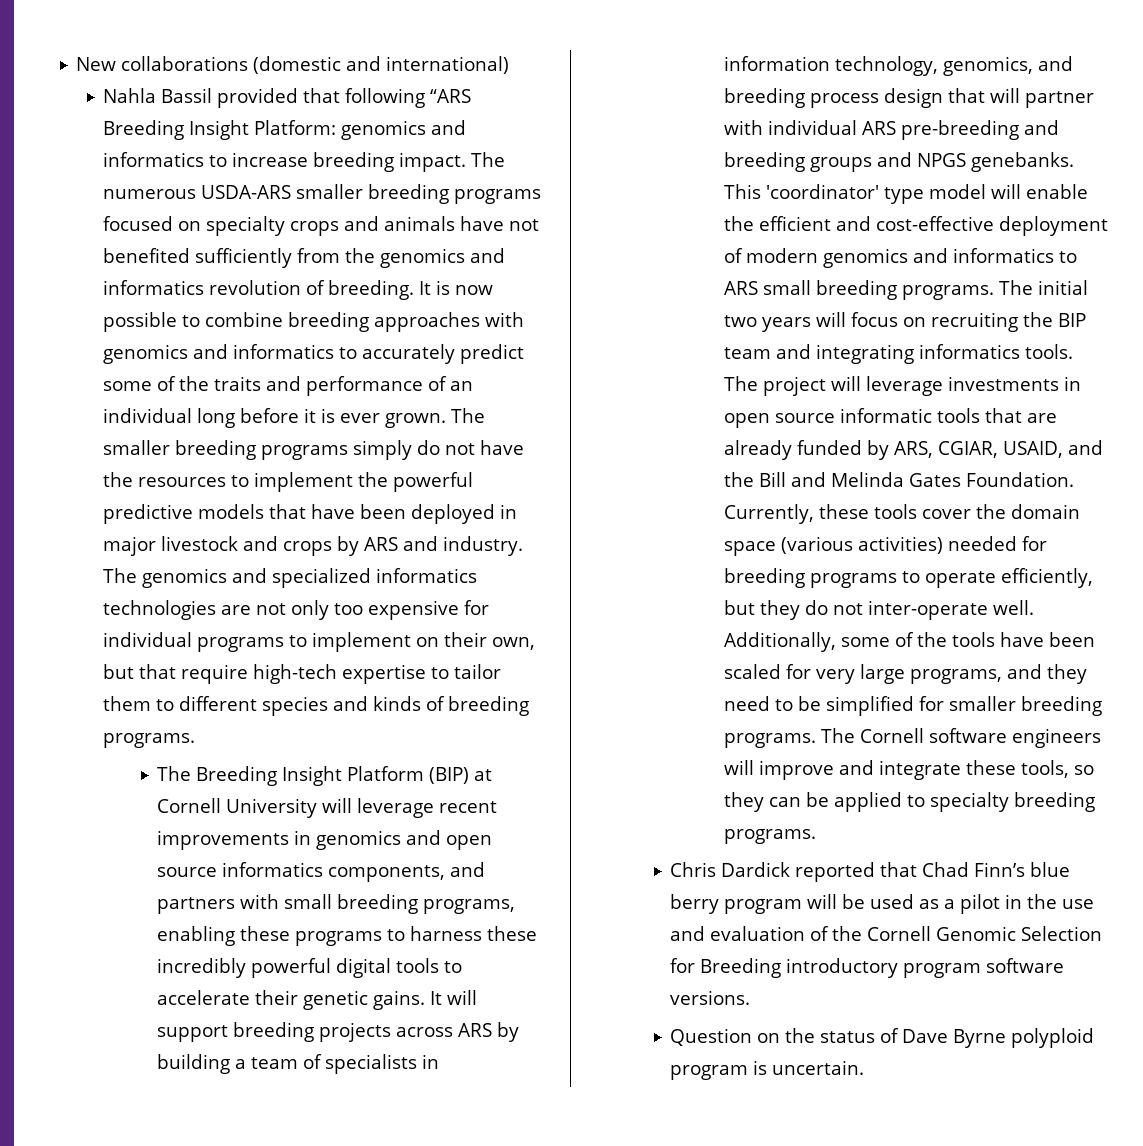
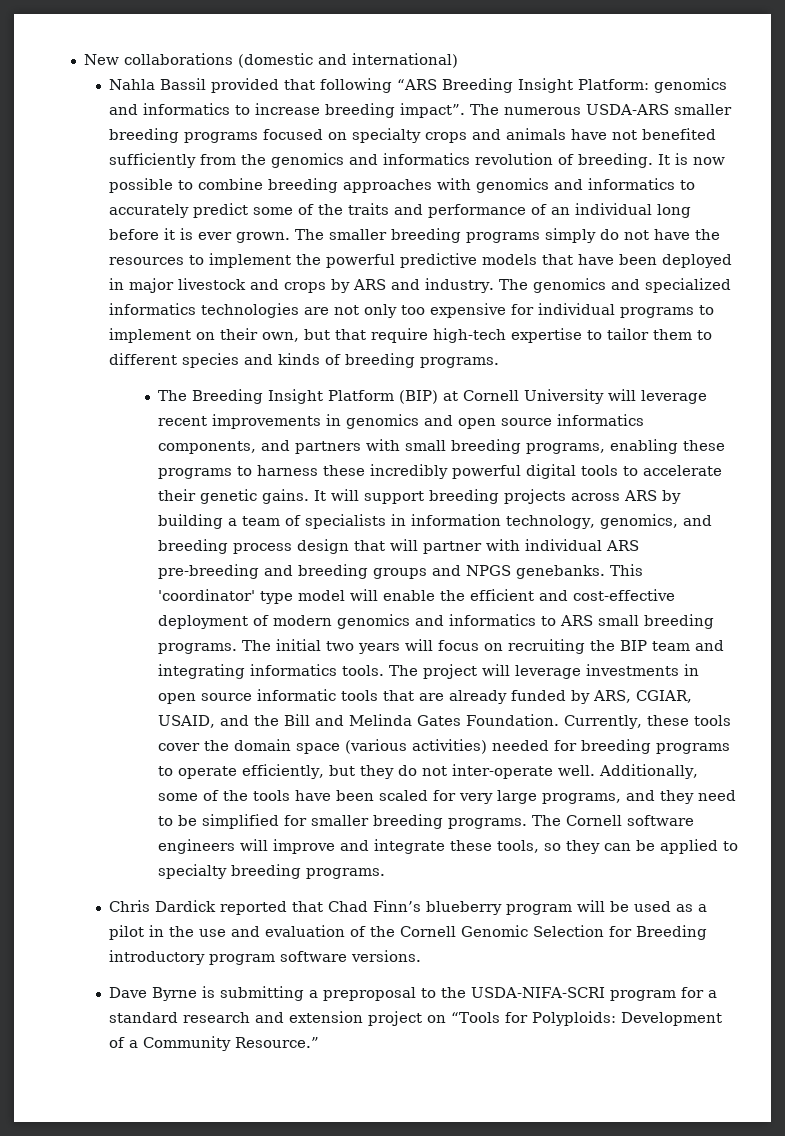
- Nahla Bassil provided that following “ARS Breeding Insight Platform: genomics and informatics to increase breeding impact.
+ Nahla Bassil provided that following “ARS Breeding Insight Platform: genomics and informatics to increase breeding impact”.
- Chris Dardick reported that Chad Finn’s blue berry program will be used as a pilot in the use and evaluation of the Cornell Genomic Selection for Breeding introductory program software versions.
+ Chris Dardick reported that Chad Finn’s blueberry program will be used as a pilot in the use and evaluation of the Cornell Genomic Selection for Breeding introductory program software versions.
- Question on the status of Dave Byrne polyploid program is uncertain.
+ Dave Byrne is submitting a preproposal to the USDA-NIFA-SCRI program for a standard research and extension project on “Tools for Polyploids: Development of a Community Resource.”

